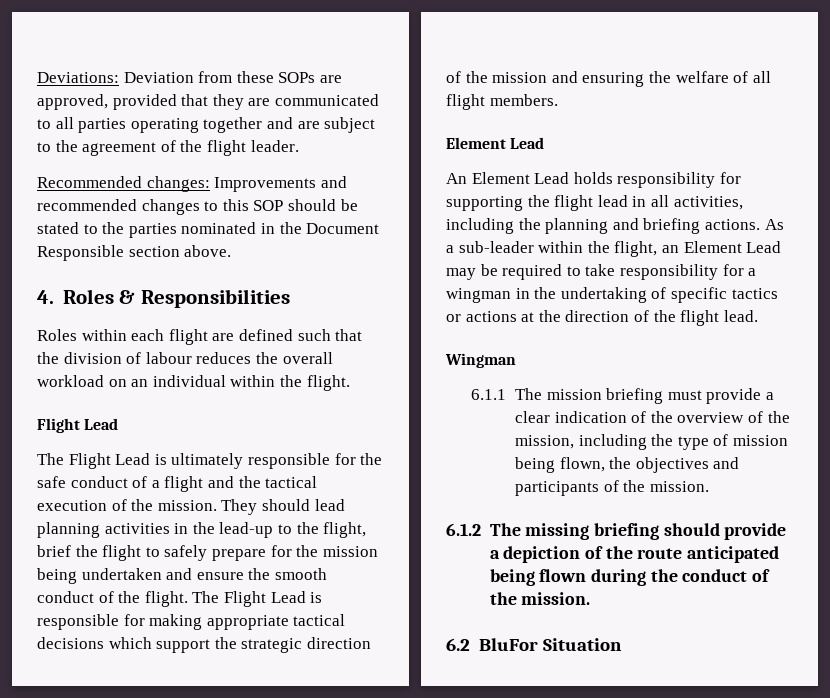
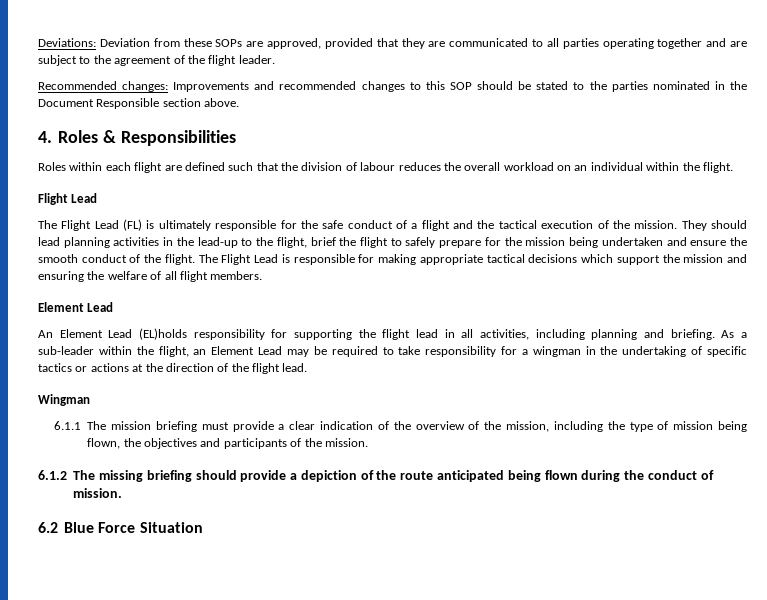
- The Flight Lead is ultimately responsible for the safe conduct of a flight and the tactical execution of the mission.
+ The Flight Lead (FL) is ultimately responsible for the safe conduct of a flight and the tactical execution of the mission.
- The Flight Lead is responsible for making appropriate tactical decisions which support the strategic direction of the mission and ensuring the welfare of all flight members.
+ The Flight Lead is responsible for making appropriate tactical decisions which support the mission and ensuring the welfare of all flight members.
- An Element Lead holds responsibility for supporting the flight lead in all activities, including the planning and briefing actions.
+ An Element Lead (EL)holds responsibility for supporting the flight lead in all activities, including planning and briefing.
- 6.1.2 The missing briefing should provide a depiction of the route anticipated being flown during the conduct of the mission.
+ 6.1.2 The missing briefing should provide a depiction of the route anticipated being flown during the conduct of mission.
- 6.2 BluFor Situation
+ 6.2 Blue Force Situation

